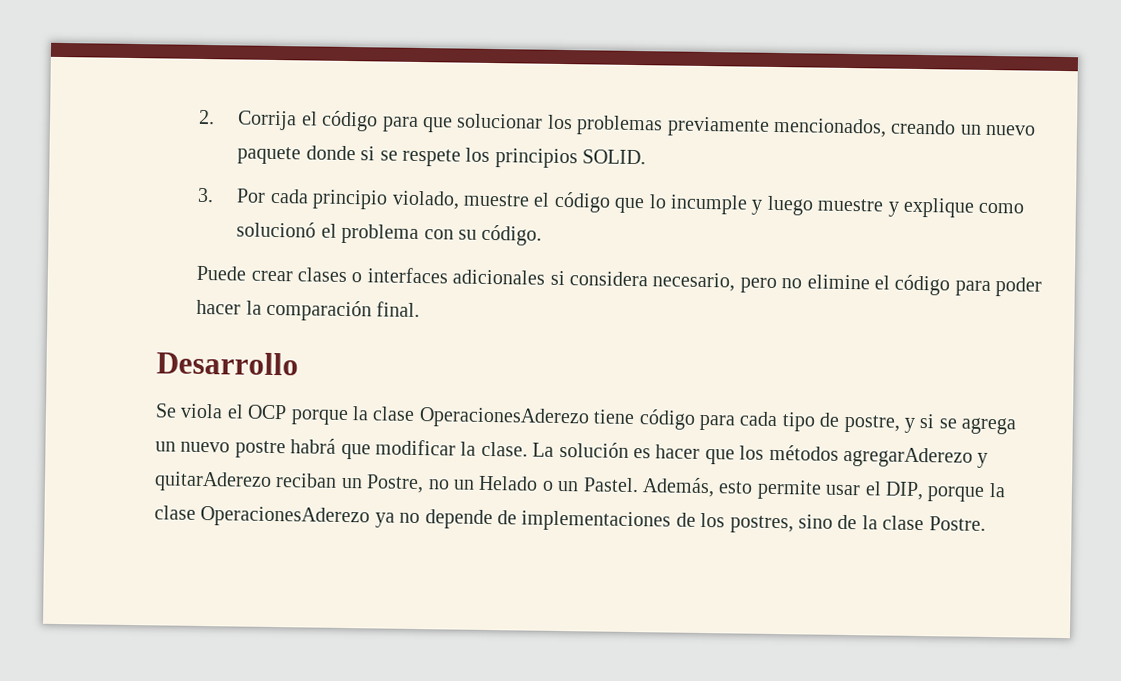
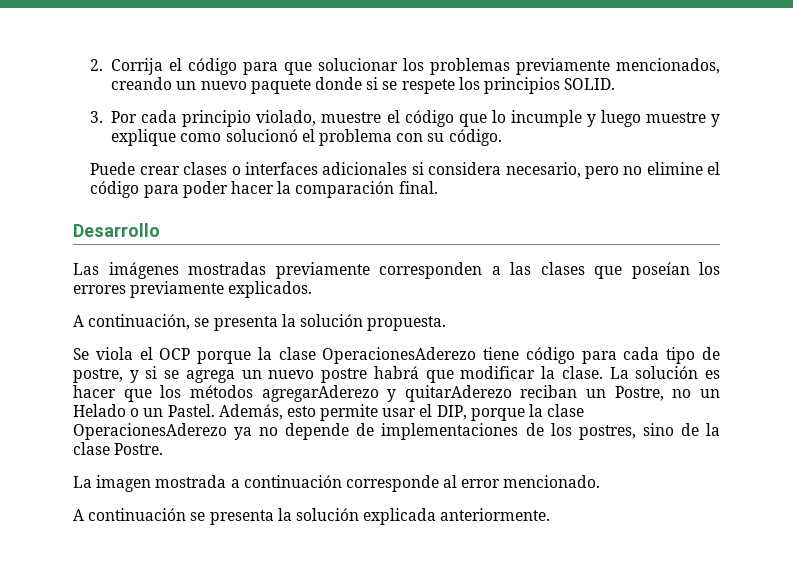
+ Las imágenes mostradas previamente corresponden a las clases que poseían los errores previamente explicados.
+ A continuación, se presenta la solución propuesta.
+ La imagen mostrada a continuación corresponde al error mencionado.
+ A continuación se presenta la solución explicada anteriormente.

